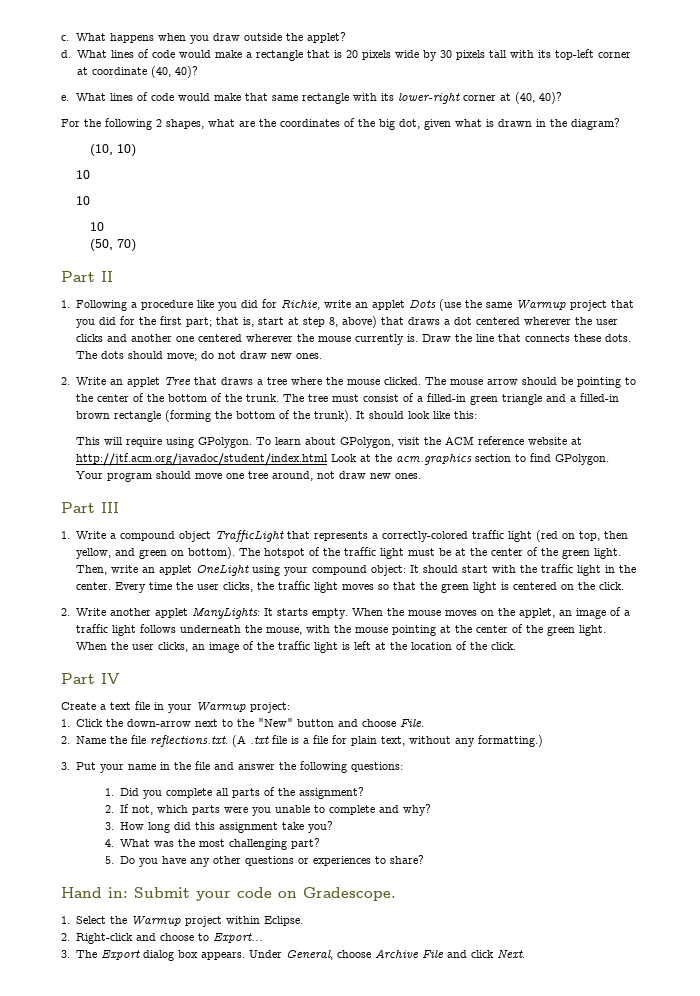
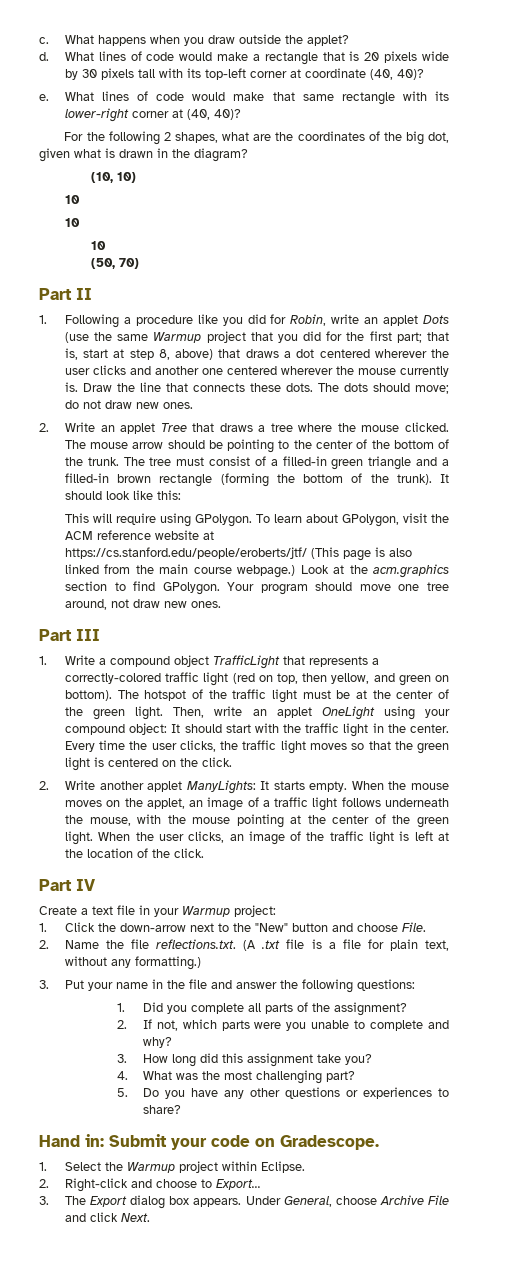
- 1. Following a procedure like you did for Richie, write an applet Dots (use the same Warmup project that you did for the first part; that is, start at step 8, above) that draws a dot centered wherever the user clicks and another one centered wherever the mouse currently is.
+ 1. Following a procedure like you did for Robin, write an applet Dots (use the same Warmup project that you did for the first part; that is, start at step 8, above) that draws a dot centered wherever the user clicks and another one centered wherever the mouse currently is.
- To learn about GPolygon, visit the ACM reference website at http://jtf.acm.org/javadoc/student/index.html Look at the acm.graphics section to find GPolygon.
+ To learn about GPolygon, visit the ACM reference website at https://cs.stanford.edu/people/eroberts/jtf/ (This page is also linked from the main course webpage.) Look at the acm.graphics section to find GPolygon.

